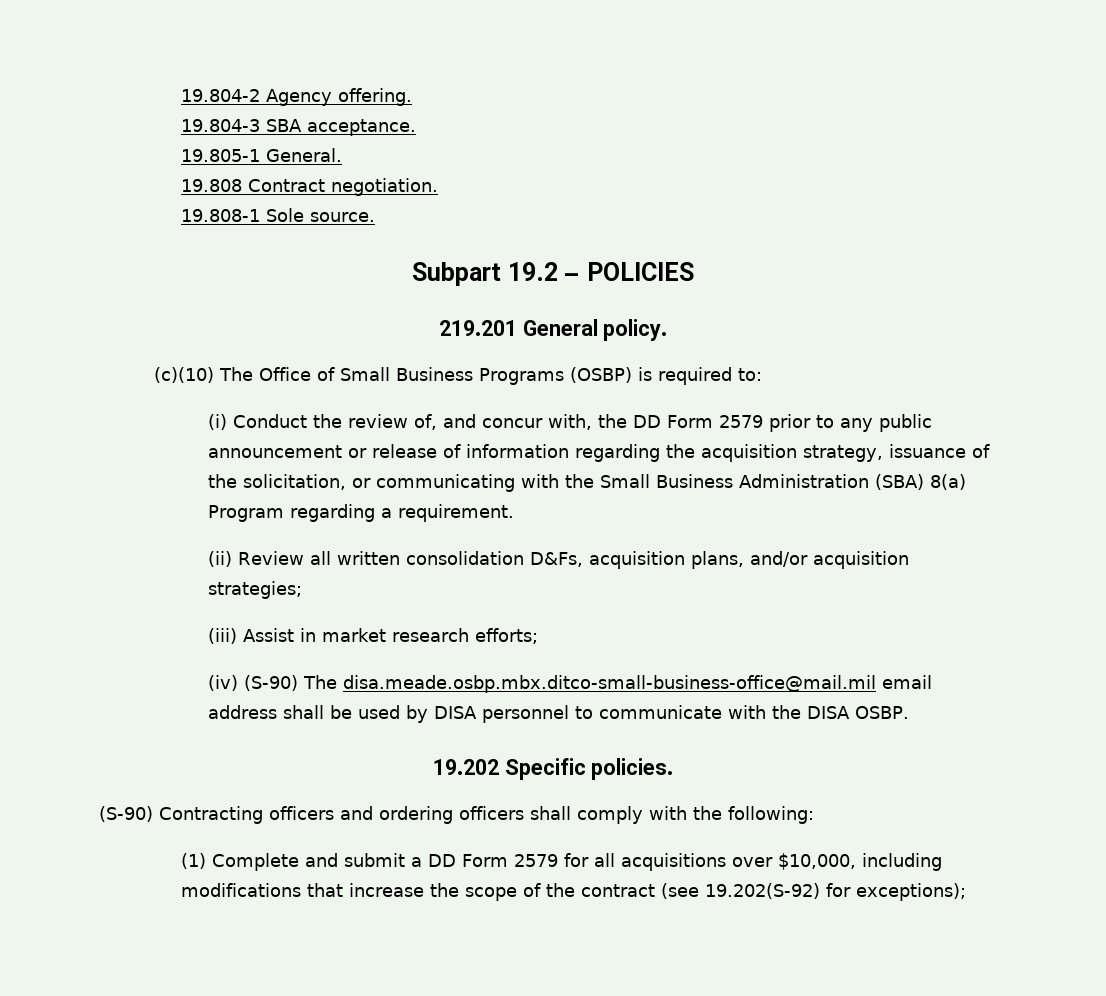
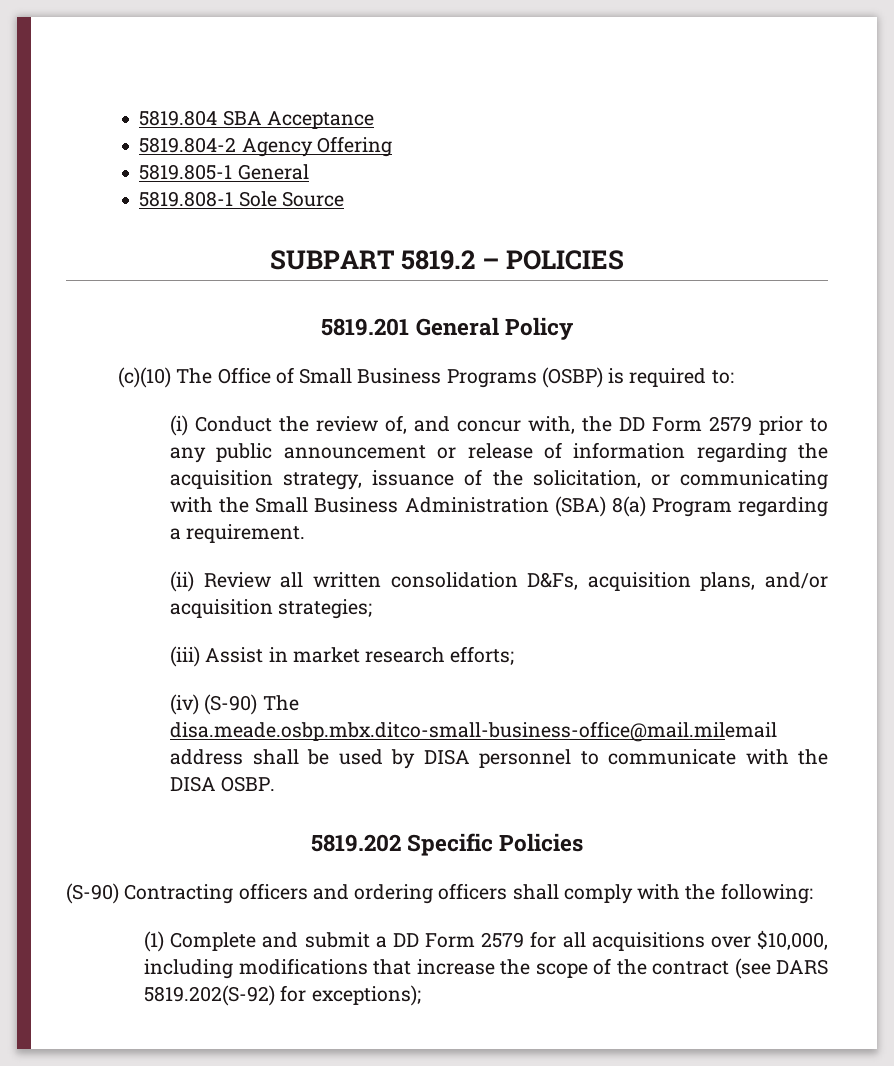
- 19.804-2 Agency offering.
- 19.804-3 SBA acceptance.
- 19.805-1 General.
- 19.808 Contract negotiation.
- 19.808-1 Sole source.
- Subpart 19.2 – POLICIES
+ 5819.804 SBA Acceptance
+ 5819.804-2 Agency Offering
+ 5819.805-1 General
+ 5819.808-1 Sole Source
+ SUBPART 5819.2 – POLICIES
- 219.201 General policy.
+ 5819.201 General Policy
- (iv) (S-90) The disa.meade.osbp.mbx.ditco-small-business-office@mail.mil email address shall be used by DISA personnel to communicate with the DISA OSBP.
+ (iv) (S-90) The disa.meade.osbp.mbx.ditco-small-business-office@mail.milemail address shall be used by DISA personnel to communicate with the DISA OSBP.
- 19.202 Specific policies.
+ 5819.202 Specific Policies
- (1) Complete and submit a DD Form 2579 for all acquisitions over $10,000, including modifications that increase the scope of the contract (see 19.202(S-92) for exceptions);
+ (1) Complete and submit a DD Form 2579 for all acquisitions over $10,000, including modifications that increase the scope of the contract (see DARS 5819.202(S-92) for exceptions);

